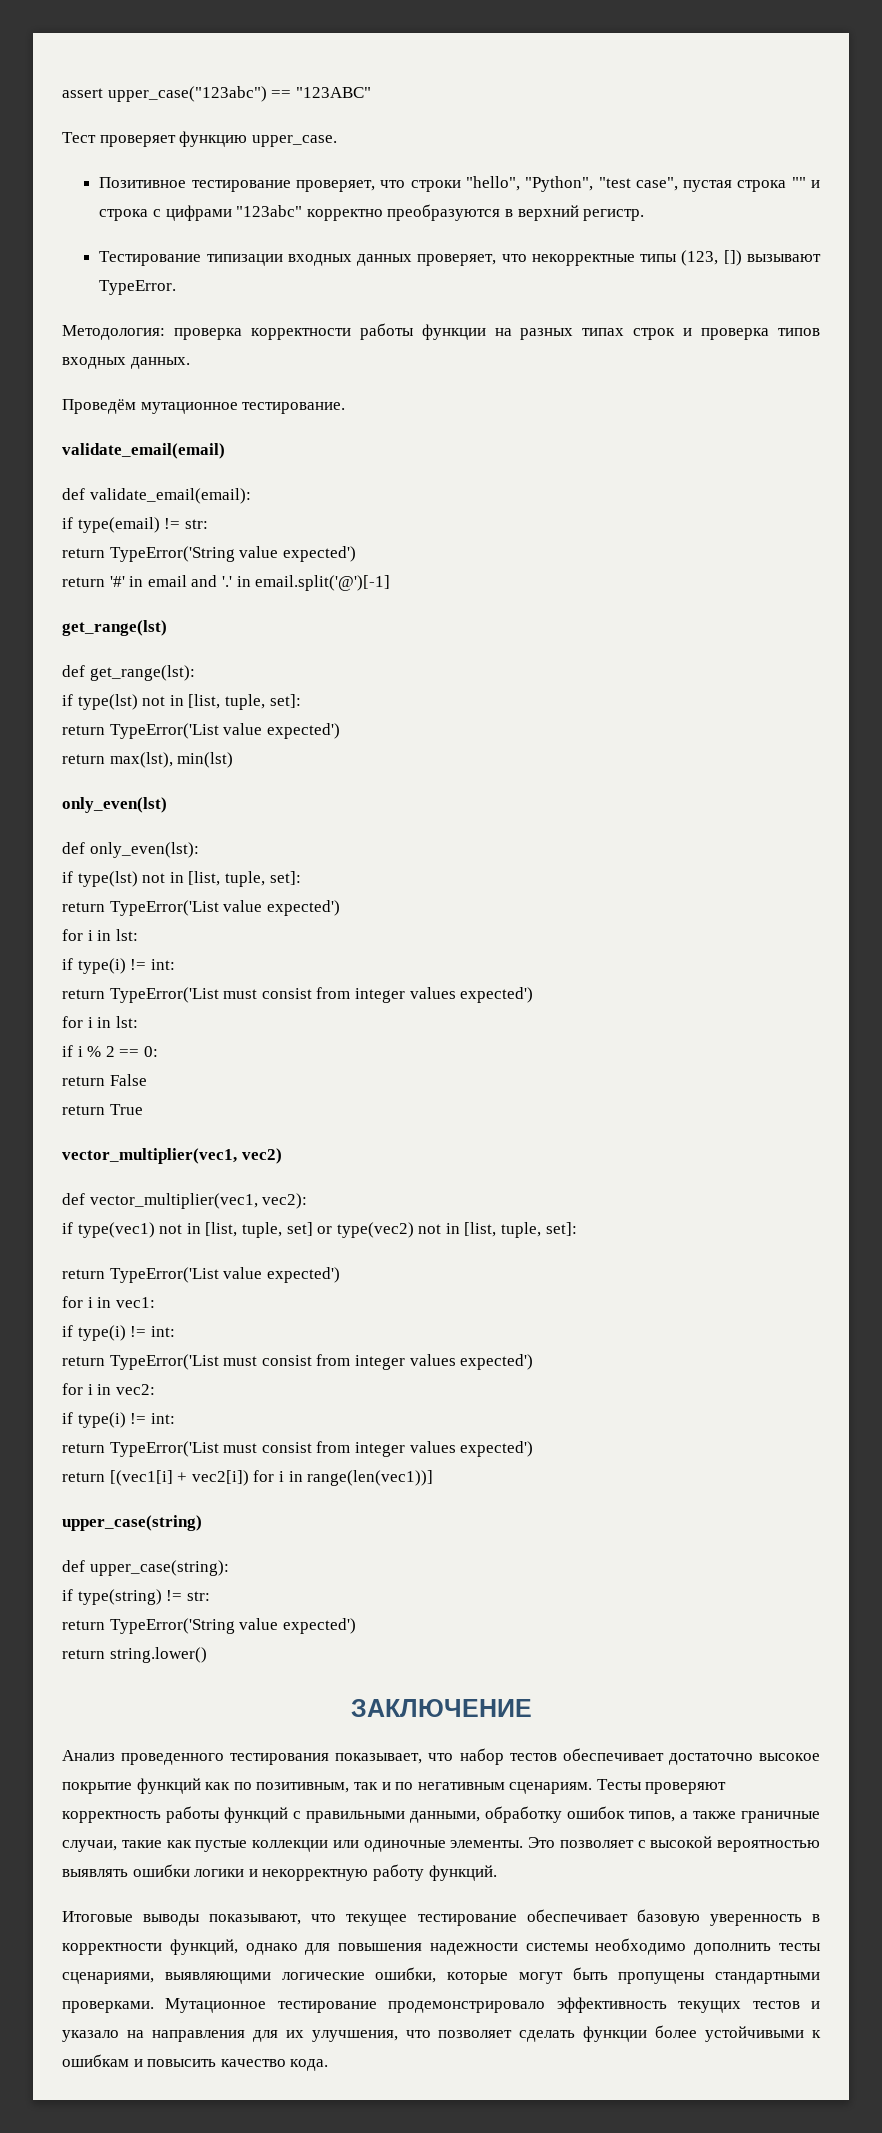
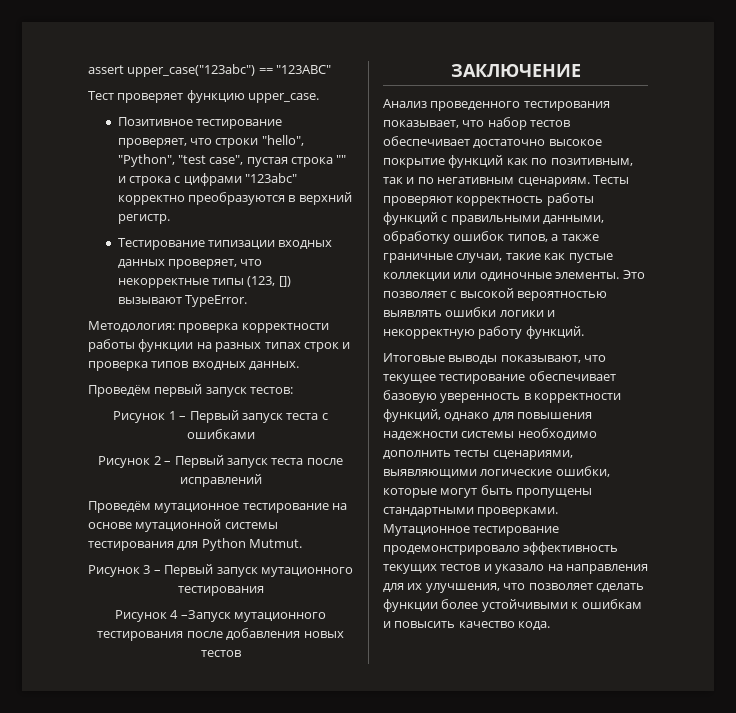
- Проведём мутационное тестирование.
- validate_email(email)
- def validate_email(email):
- if type(email) != str:
- return TypeError('String value expected')
- return '#' in email and '.' in email.split('@')[-1]
- get_range(lst)
- def get_range(lst):
- if type(lst) not in [list, tuple, set]:
- return TypeError('List value expected')
- return max(lst), min(lst)
- only_even(lst)
- def only_even(lst):
- if type(lst) not in [list, tuple, set]:
- return TypeError('List value expected')
- for i in lst:
- if type(i) != int:
- return TypeError('List must consist from integer values expected')
- for i in lst:
- if i % 2 == 0:
- return False
- return True
- vector_multiplier(vec1, vec2)
- def vector_multiplier(vec1, vec2):
- if type(vec1) not in [list, tuple, set] or type(vec2) not in [list, tuple, set]:
- return TypeError('List value expected')
- for i in vec1:
- if type(i) != int:
- return TypeError('List must consist from integer values expected')
- for i in vec2:
- if type(i) != int:
- return TypeError('List must consist from integer values expected')
- return [(vec1[i] + vec2[i]) for i in range(len(vec1))]
- upper_case(string)
- def upper_case(string):
- if type(string) != str:
- return TypeError('String value expected')
- return string.lower()
+ Проведём первый запуск тестов:
+ Рисунок 1 – Первый запуск теста с ошибками
+ Рисунок 2 – Первый запуск теста после исправлений
+ Проведём мутационное тестирование на основе мутационной системы тестирования для Python Mutmut.
+ Рисунок 3 – Первый запуск мутационного тестирования
+ Рисунок 4 –Запуск мутационного тестирования после добавления новых тестов

